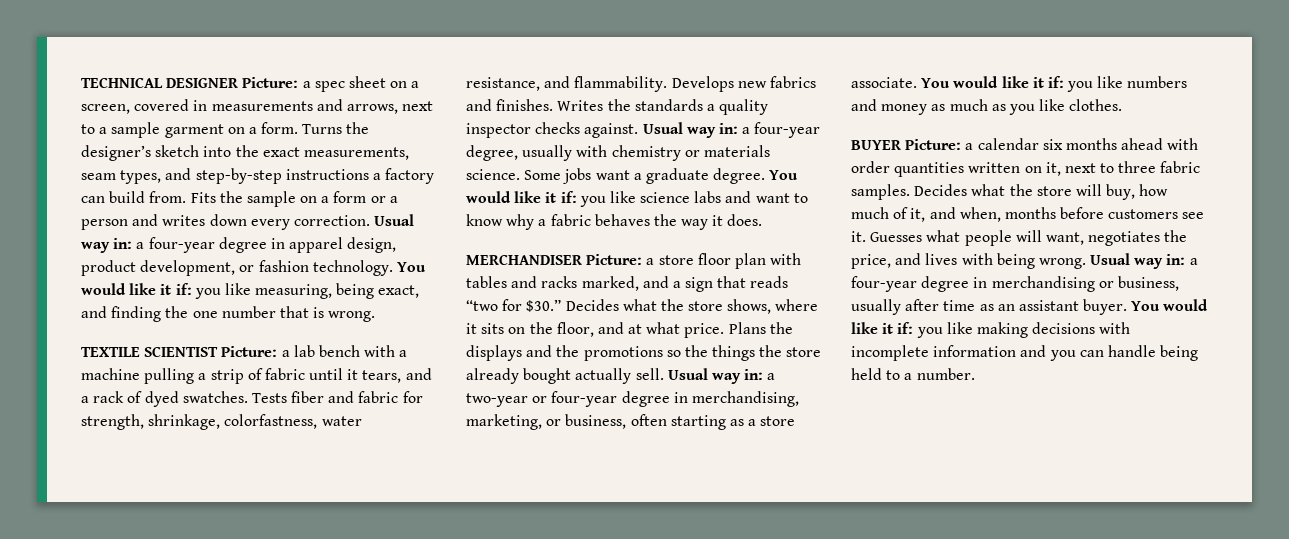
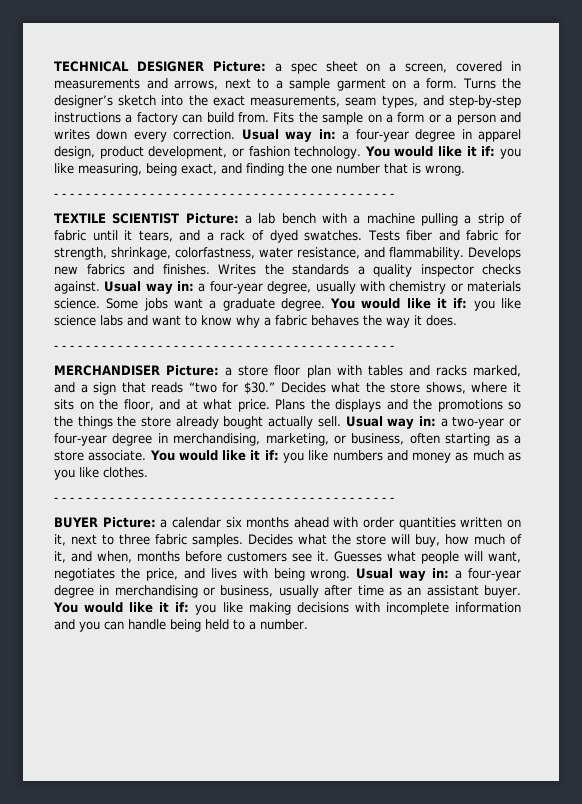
  You would like it if: you like measuring, being exact, and finding the one number that is wrong.
+ - - - - - - - - - - - - - - - - - - - - - - - - - - - - - - - - - - - - - - - - - - -
  You would like it if: you like science labs and want to know why a fabric behaves the way it does.
+ - - - - - - - - - - - - - - - - - - - - - - - - - - - - - - - - - - - - - - - - - - -
  You would like it if: you like numbers and money as much as you like clothes.
+ - - - - - - - - - - - - - - - - - - - - - - - - - - - - - - - - - - - - - - - - - - -

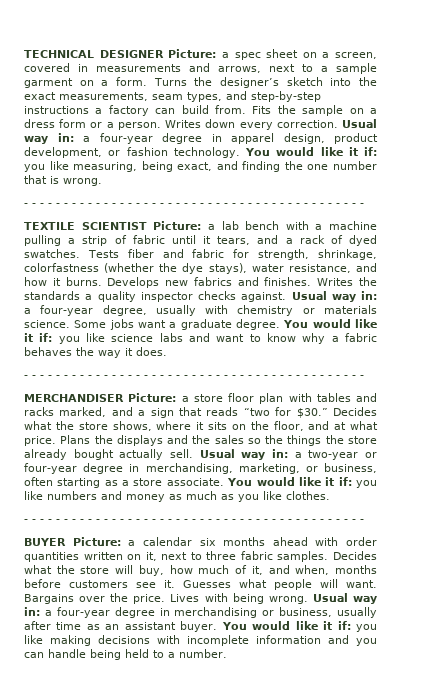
- Fits the sample on a form or a person and writes down every correction.
+ Fits the sample on a dress form or a person. Writes down every correction.
- Tests fiber and fabric for strength, shrinkage, colorfastness, water resistance, and flammability.
+ Tests fiber and fabric for strength, shrinkage, colorfastness (whether the dye stays), water resistance, and how it burns.
- Plans the displays and the promotions so the things the store already bought actually sell.
+ Plans the displays and the sales so the things the store already bought actually sell.
- Guesses what people will want, negotiates the price, and lives with being wrong.
+ Guesses what people will want. Bargains over the price. Lives with being wrong.

